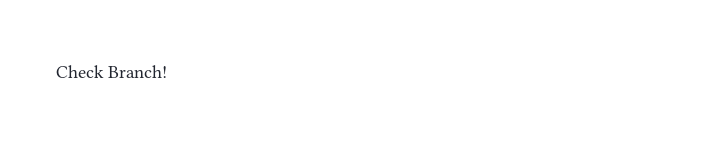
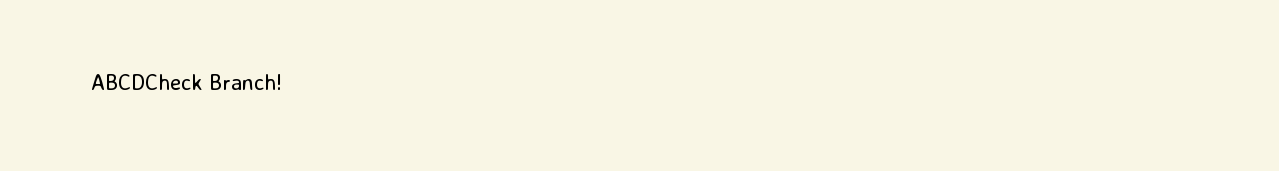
- Check Branch!
+ ABCDCheck Branch!

